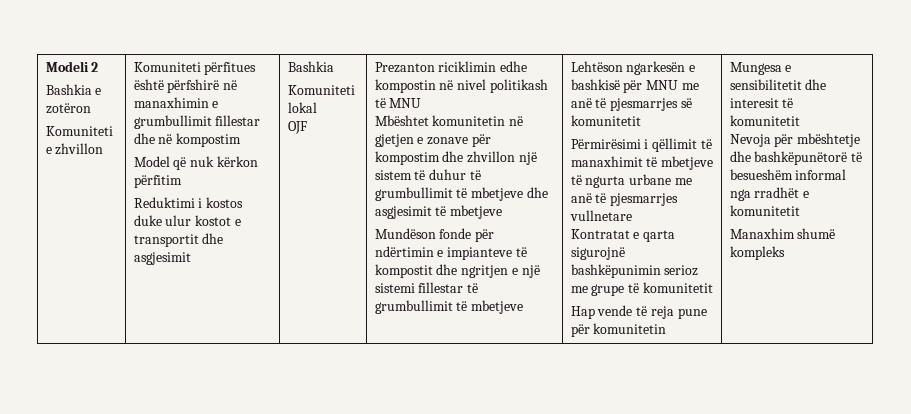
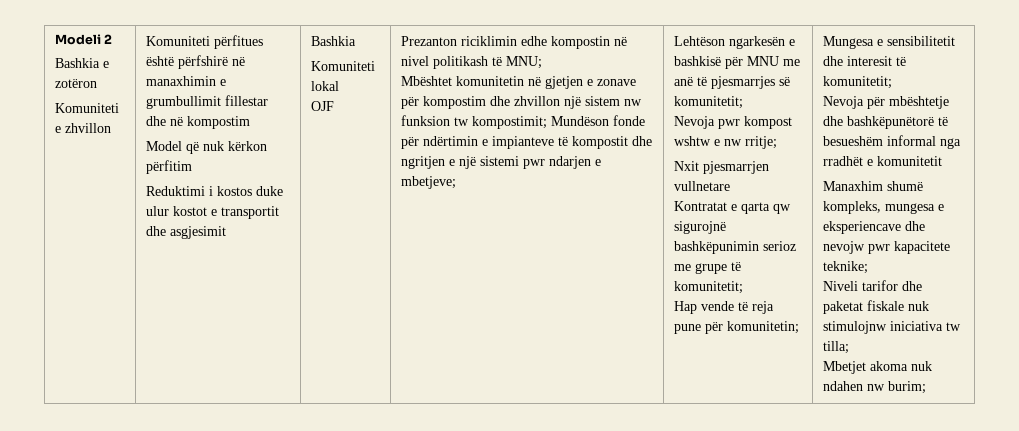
- Prezanton riciklimin edhe kompostin në nivel politikash të MNU
+ Prezanton riciklimin edhe kompostin në nivel politikash të MNU;
- Mbështet komunitetin në gjetjen e zonave për kompostim dhe zhvillon një sistem të duhur të grumbullimit të mbetjeve dhe asgjesimit të mbetjeve
- Mundëson fonde për ndërtimin e impianteve të kompostit dhe ngritjen e një sistemi fillestar të grumbullimit të mbetjeve
+ Mbështet komunitetin në gjetjen e zonave për kompostim dhe zhvillon një sistem nw funksion tw kompostimit; Mundëson fonde për ndërtimin e impianteve të kompostit dhe ngritjen e një sistemi pwr ndarjen e mbetjeve;
- Lehtëson ngarkesën e bashkisë për MNU me anë të pjesmarrjes së komunitetit
- Përmirësimi i qëllimit të manaxhimit të mbetjeve të ngurta urbane me anë të pjesmarrjes vullnetare
+ Lehtëson ngarkesën e bashkisë për MNU me anë të pjesmarrjes së komunitetit;
+ Nevoja pwr kompost wshtw e nw rritje;
+ Nxit pjesmarrjen vullnetare
- Kontratat e qarta sigurojnë bashkëpunimin serioz me grupe të komunitetit
+ Kontratat e qarta qw sigurojnë bashkëpunimin serioz me grupe të komunitetit;
- Hap vende të reja pune për komunitetin
+ Hap vende të reja pune për komunitetin;
- Mungesa e sensibilitetit dhe interesit të komunitetit
+ Mungesa e sensibilitetit dhe interesit të komunitetit;
- Manaxhim shumë kompleks
+ Manaxhim shumë kompleks, mungesa e eksperiencave dhe nevojw pwr kapacitete teknike;
+ Niveli tarifor dhe paketat fiskale nuk stimulojnw iniciativa tw tilla;
+ Mbetjet akoma nuk ndahen nw burim;

